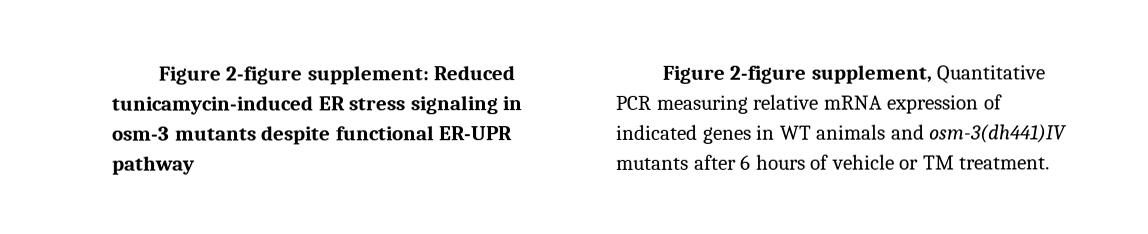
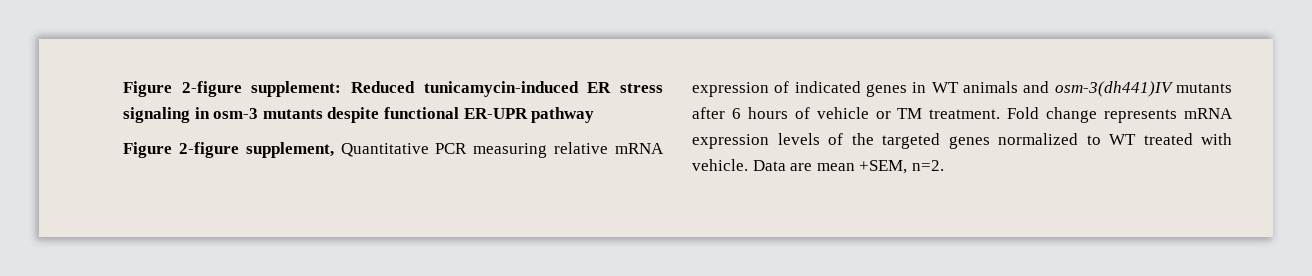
+ Fold change represents mRNA expression levels of the targeted genes normalized to WT treated with vehicle. Data are mean +SEM, n=2.

